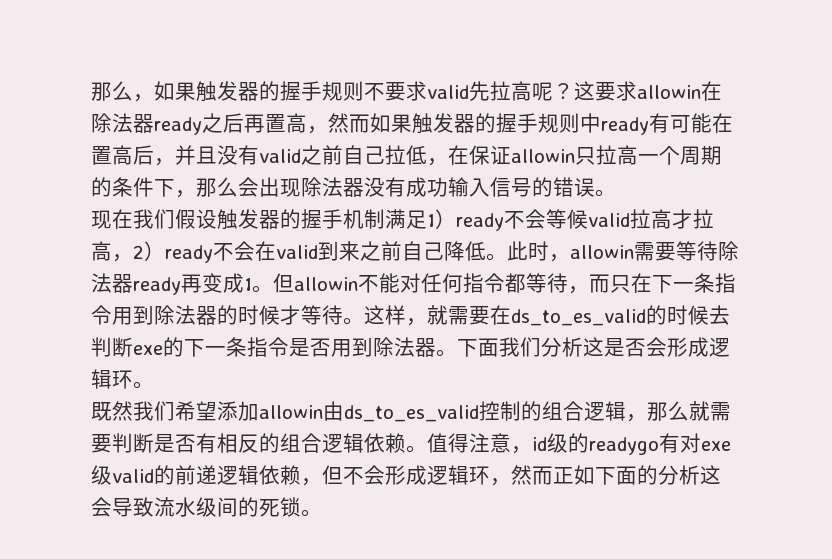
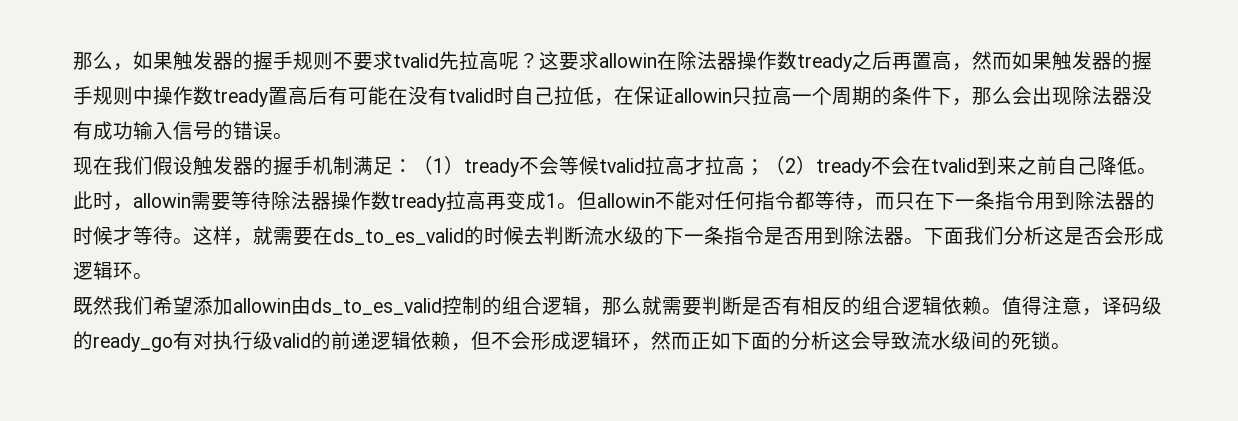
- 那么，如果触发器的握手规则不要求valid先拉高呢？
+ 那么，如果触发器的握手规则不要求tvalid先拉高呢？
- 这要求allowin在除法器ready之后再置高，然而如果触发器的握手规则中ready有可能在置高后，并且没有valid之前自己拉低，在保证allowin只拉高一个周期的条件下，那么会出现除法器没有成功输入信号的错误。
+ 这要求allowin在除法器操作数tready之后再置高，然而如果触发器的握手规则中操作数tready置高后有可能在没有tvalid时自己拉低，在保证allowin只拉高一个周期的条件下，那么会出现除法器没有成功输入信号的错误。
- 现在我们假设触发器的握手机制满足1）ready不会等候valid拉高才拉高，2）ready不会在valid到来之前自己降低。
+ 现在我们假设触发器的握手机制满足：（1）tready不会等候tvalid拉高才拉高；（2）tready不会在tvalid到来之前自己降低。
- 此时，allowin需要等待除法器ready再变成1。
+ 此时，allowin需要等待除法器操作数tready拉高再变成1。
- 这样，就需要在ds_to_es_valid的时候去判断exe的下一条指令是否用到除法器。
+ 这样，就需要在ds_to_es_valid的时候去判断流水级的下一条指令是否用到除法器。
- 值得注意，id级的readygo有对exe级valid的前递逻辑依赖，但不会形成逻辑环，然而正如下面的分析这会导致流水级间的死锁。
+ 值得注意，译码级的ready_go有对执行级valid的前递逻辑依赖，但不会形成逻辑环，然而正如下面的分析这会导致流水级间的死锁。

